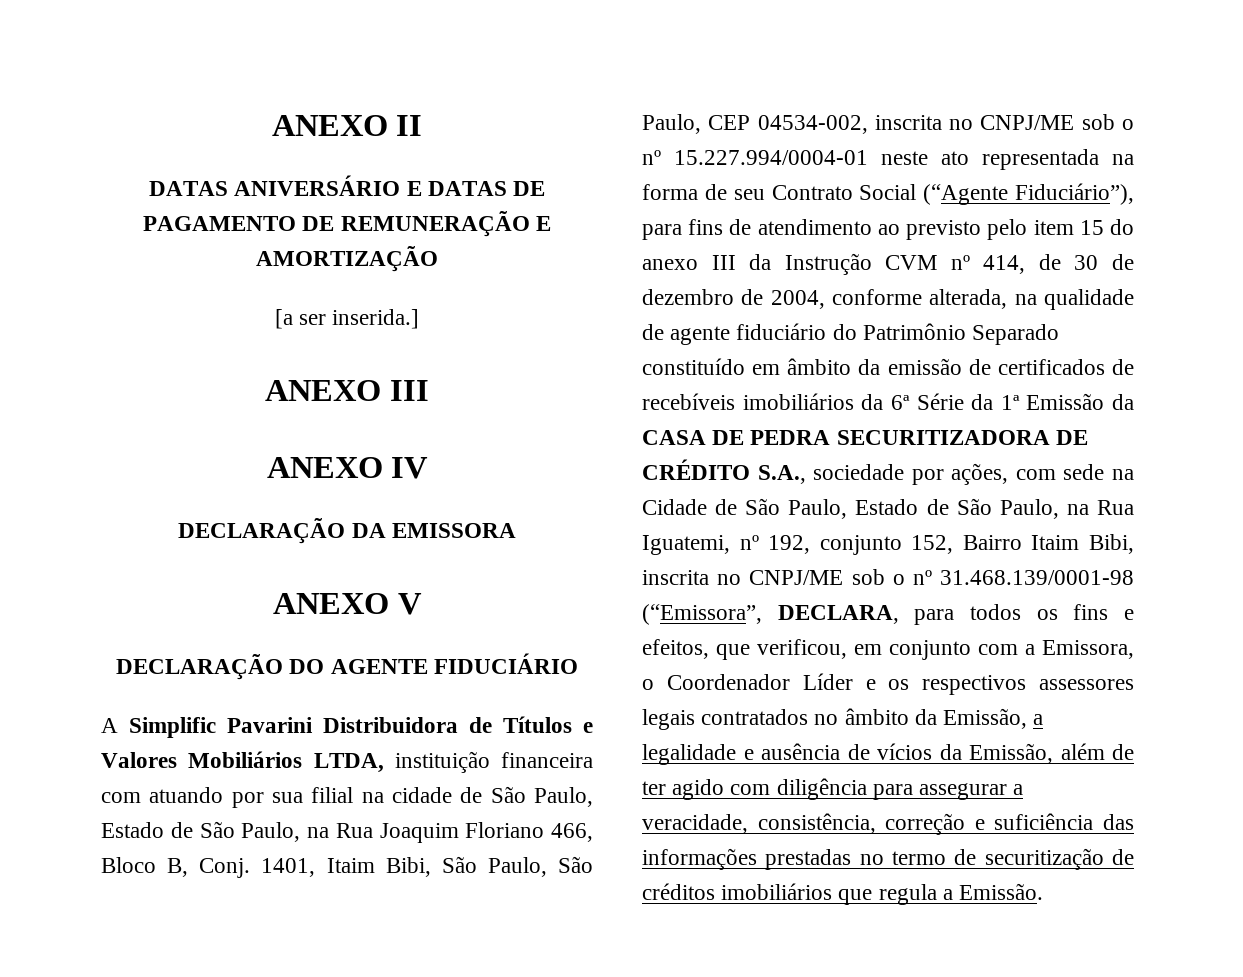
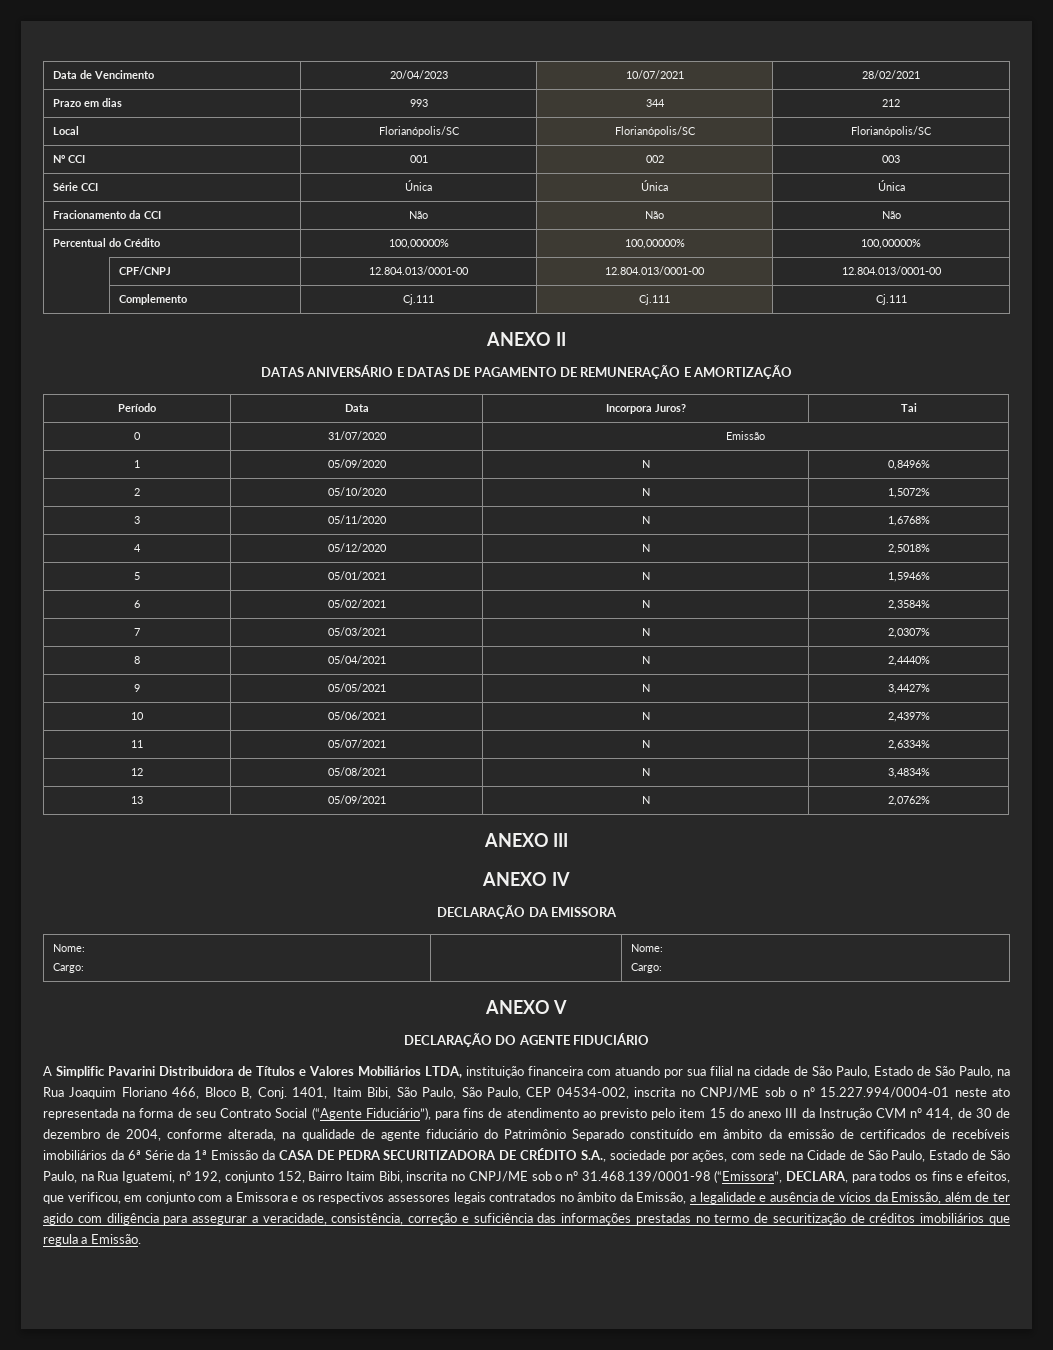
+ Data de Vencimento | 20/04/2023 | 10/07/2021 | 28/02/2021
+ Prazo em dias | 993 | 344 | 212
+ Local | Florianópolis/SC | Florianópolis/SC | Florianópolis/SC
+ Nº CCI | 001 | 002 | 003
+ Série CCI | Única | Única | Única
+ Fracionamento da CCI | Não | Não | Não
+ Percentual do Crédito | 100,00000% | 100,00000% | 100,00000%
+ | CPF/CNPJ | 12.804.013/0001-00 | 12.804.013/0001-00 | 12.804.013/0001-00
+ | Complemento | Cj.111 | Cj.111 | Cj.111
- [a ser inserida.]
+ Período | Data | Incorpora Juros? | Tai
+ 0 | 31/07/2020 | Emissão
+ 1 | 05/09/2020 | N | 0,8496%
+ 2 | 05/10/2020 | N | 1,5072%
+ 3 | 05/11/2020 | N | 1,6768%
+ 4 | 05/12/2020 | N | 2,5018%
+ 5 | 05/01/2021 | N | 1,5946%
+ 6 | 05/02/2021 | N | 2,3584%
+ 7 | 05/03/2021 | N | 2,0307%
+ 8 | 05/04/2021 | N | 2,4440%
+ 9 | 05/05/2021 | N | 3,4427%
+ 10 | 05/06/2021 | N | 2,4397%
+ 11 | 05/07/2021 | N | 2,6334%
+ 12 | 05/08/2021 | N | 3,4834%
+ 13 | 05/09/2021 | N | 2,0762%
  DECLARAÇÃO DA EMISSORA
+ Nome:
+ Cargo: | | Nome:
+ Cargo:
- 1401, Itaim Bibi, São Paulo, São Paulo, CEP 04534-002, inscrita no CNPJ/ME sob o nº 15.227.994/0004-01 neste ato representada na forma de seu Contrato Social (“Agente Fiduciário”), para fins de atendimento ao previsto pelo item 15 do anexo III da Instrução CVM nº 414, de 30 de dezembro de 2004, conforme alterada, na qualidade de agente fiduciário do Patrimônio Separado constituído em âmbito da emissão de certificados de recebíveis imobiliários da 6ª Série da 1ª Emissão da CASA DE PEDRA SECURITIZADORA DE CRÉDITO S.A., sociedade por ações, com sede na Cidade de São Paulo, Estado de São Paulo, na Rua Iguatemi, nº 192, conjunto 152, Bairro Itaim Bibi, inscrita no CNPJ/ME sob o nº 31.468.139/0001-98 (“Emissora”, DECLARA, para todos os fins e efeitos, que verificou, em conjunto com a Emissora, o Coordenador Líder e os respectivos assessores legais contratados no âmbito da Emissão, a legalidade e ausência de vícios da Emissão, além de ter agido com diligência para assegurar a veracidade, consistência, correção e suficiência das informações prestadas no termo de securitização de créditos imobiliários que regula a Emissão.
+ 1401, Itaim Bibi, São Paulo, São Paulo, CEP 04534-002, inscrita no CNPJ/ME sob o nº 15.227.994/0004-01 neste ato representada na forma de seu Contrato Social (“Agente Fiduciário”), para fins de atendimento ao previsto pelo item 15 do anexo III da Instrução CVM nº 414, de 30 de dezembro de 2004, conforme alterada, na qualidade de agente fiduciário do Patrimônio Separado constituído em âmbito da emissão de certificados de recebíveis imobiliários da 6ª Série da 1ª Emissão da CASA DE PEDRA SECURITIZADORA DE CRÉDITO S.A., sociedade por ações, com sede na Cidade de São Paulo, Estado de São Paulo, na Rua Iguatemi, nº 192, conjunto 152, Bairro Itaim Bibi, inscrita no CNPJ/ME sob o nº 31.468.139/0001-98 (“Emissora”, DECLARA, para todos os fins e efeitos, que verificou, em conjunto com a Emissora e os respectivos assessores legais contratados no âmbito da Emissão, a legalidade e ausência de vícios da Emissão, além de ter agido com diligência para assegurar a veracidade, consistência, correção e suficiência das informações prestadas no termo de securitização de créditos imobiliários que regula a Emissão.

